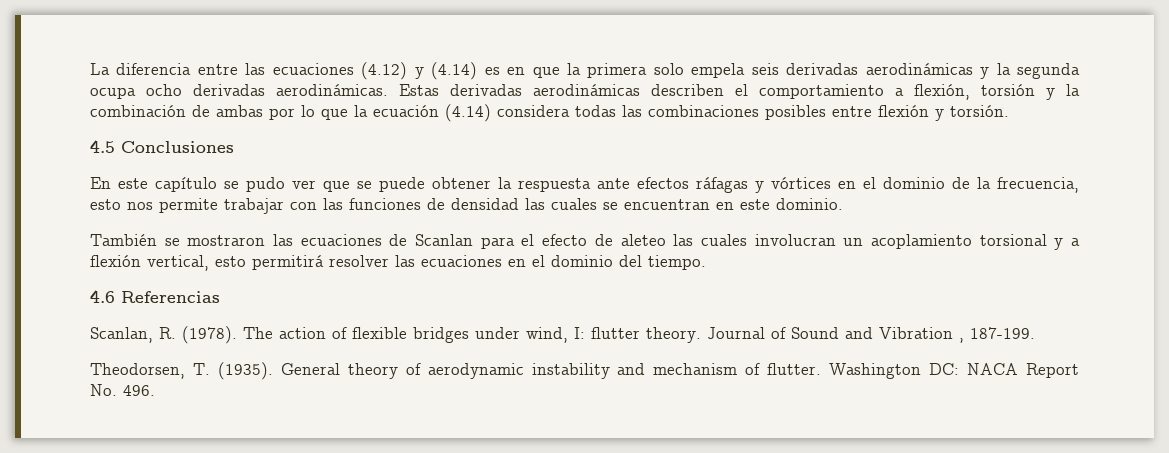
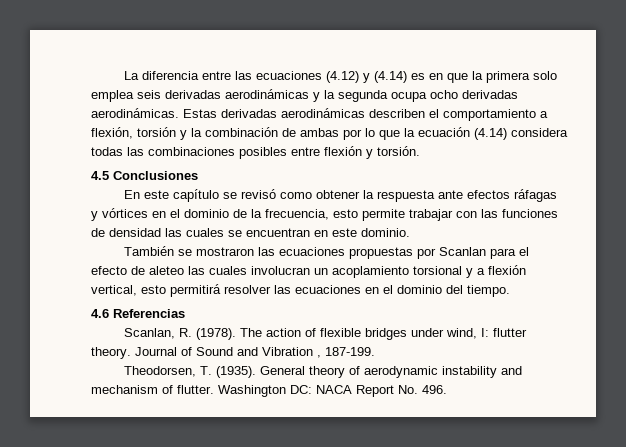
- La diferencia entre las ecuaciones (4.12) y (4.14) es en que la primera solo empela seis derivadas aerodinámicas y la segunda ocupa ocho derivadas aerodinámicas.
+ La diferencia entre las ecuaciones (4.12) y (4.14) es en que la primera solo emplea seis derivadas aerodinámicas y la segunda ocupa ocho derivadas aerodinámicas.
- En este capítulo se pudo ver que se puede obtener la respuesta ante efectos ráfagas y vórtices en el dominio de la frecuencia, esto nos permite trabajar con las funciones de densidad las cuales se encuentran en este dominio.
+ En este capítulo se revisó como obtener la respuesta ante efectos ráfagas y vórtices en el dominio de la frecuencia, esto permite trabajar con las funciones de densidad las cuales se encuentran en este dominio.
- También se mostraron las ecuaciones de Scanlan para el efecto de aleteo las cuales involucran un acoplamiento torsional y a flexión vertical, esto permitirá resolver las ecuaciones en el dominio del tiempo.
+ También se mostraron las ecuaciones propuestas por Scanlan para el efecto de aleteo las cuales involucran un acoplamiento torsional y a flexión vertical, esto permitirá resolver las ecuaciones en el dominio del tiempo.

